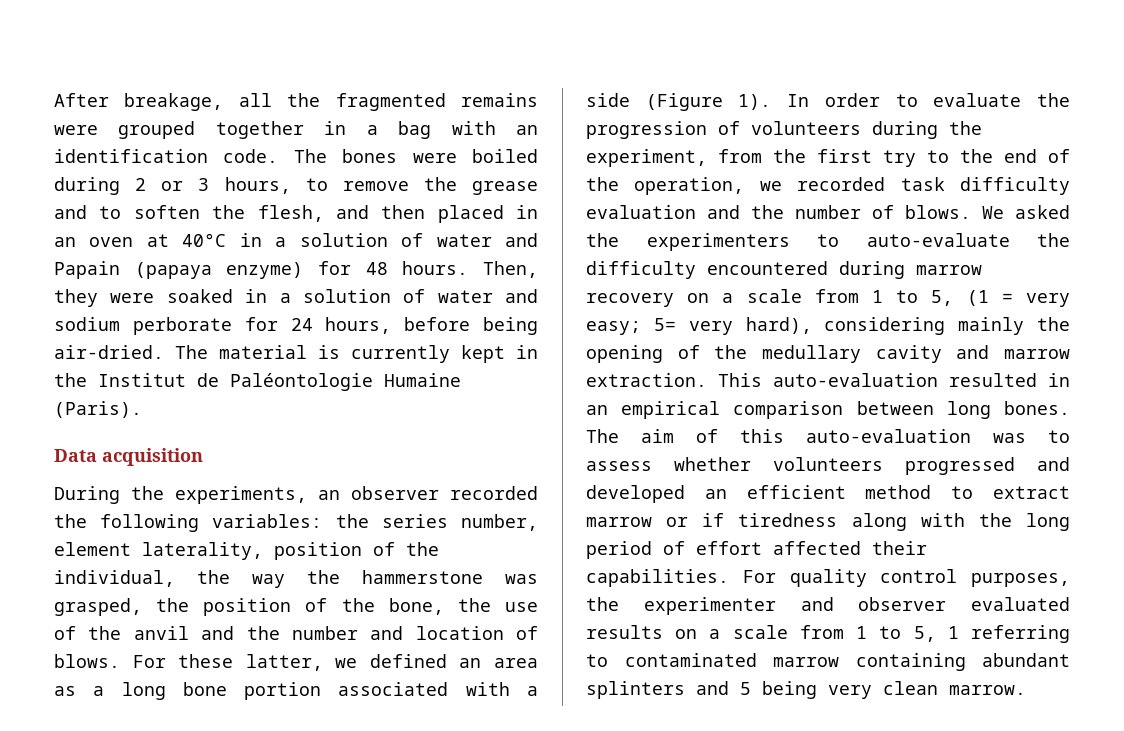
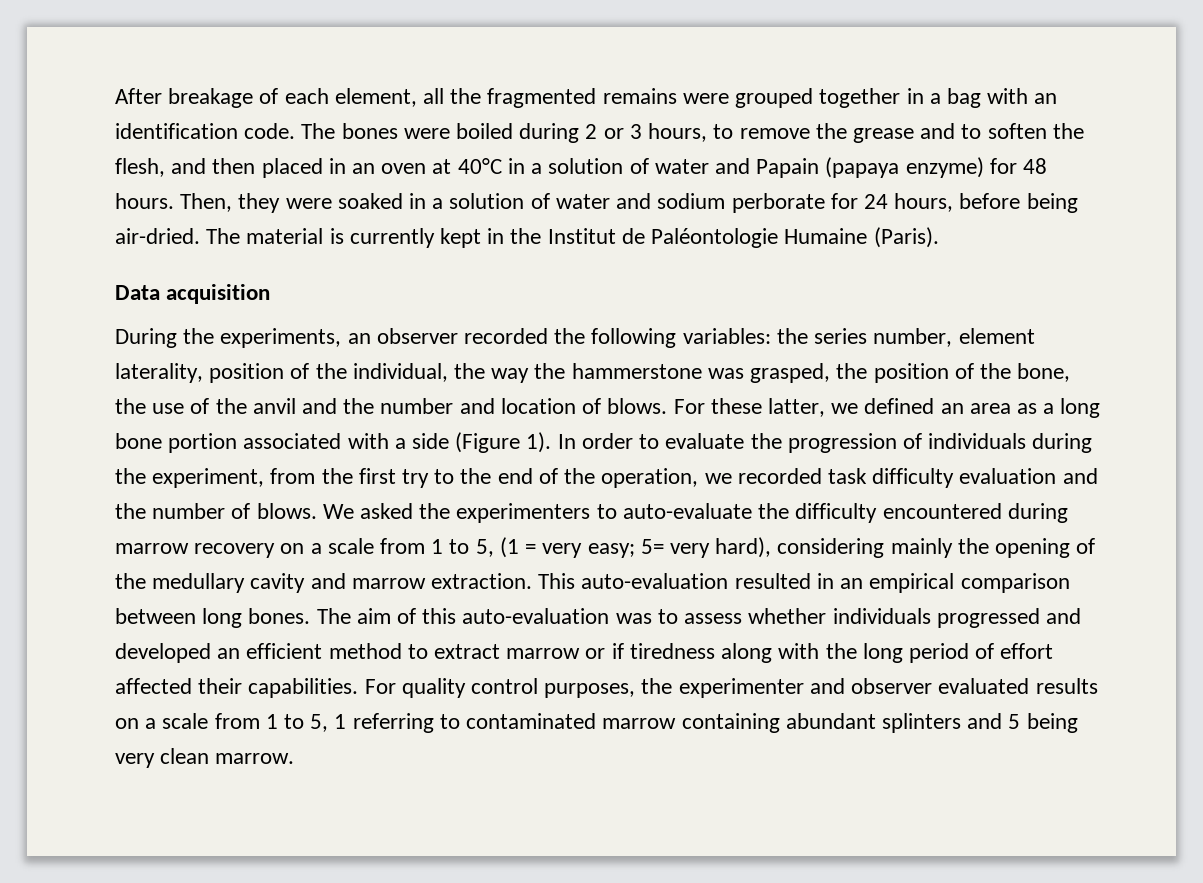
- After breakage, all the fragmented remains were grouped together in a bag with an identification code.
+ After breakage of each element, all the fragmented remains were grouped together in a bag with an identification code.
- In order to evaluate the progression of volunteers during the experiment, from the first try to the end of the operation, we recorded task difficulty evaluation and the number of blows.
+ In order to evaluate the progression of individuals during the experiment, from the first try to the end of the operation, we recorded task difficulty evaluation and the number of blows.
- The aim of this auto-evaluation was to assess whether volunteers progressed and developed an efficient method to extract marrow or if tiredness along with the long period of effort affected their capabilities.
+ The aim of this auto-evaluation was to assess whether individuals progressed and developed an efficient method to extract marrow or if tiredness along with the long period of effort affected their capabilities.

